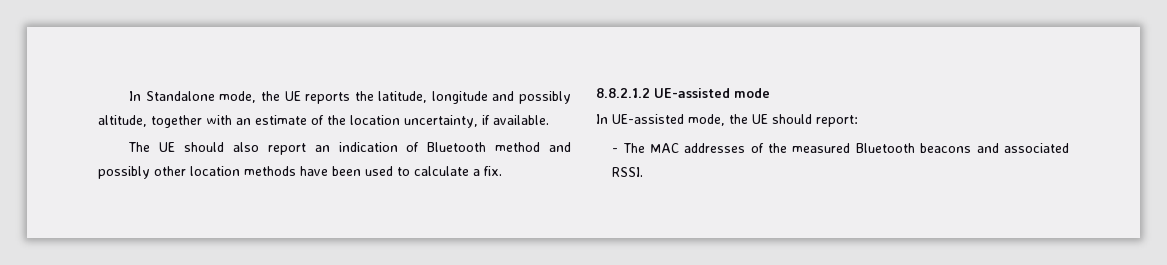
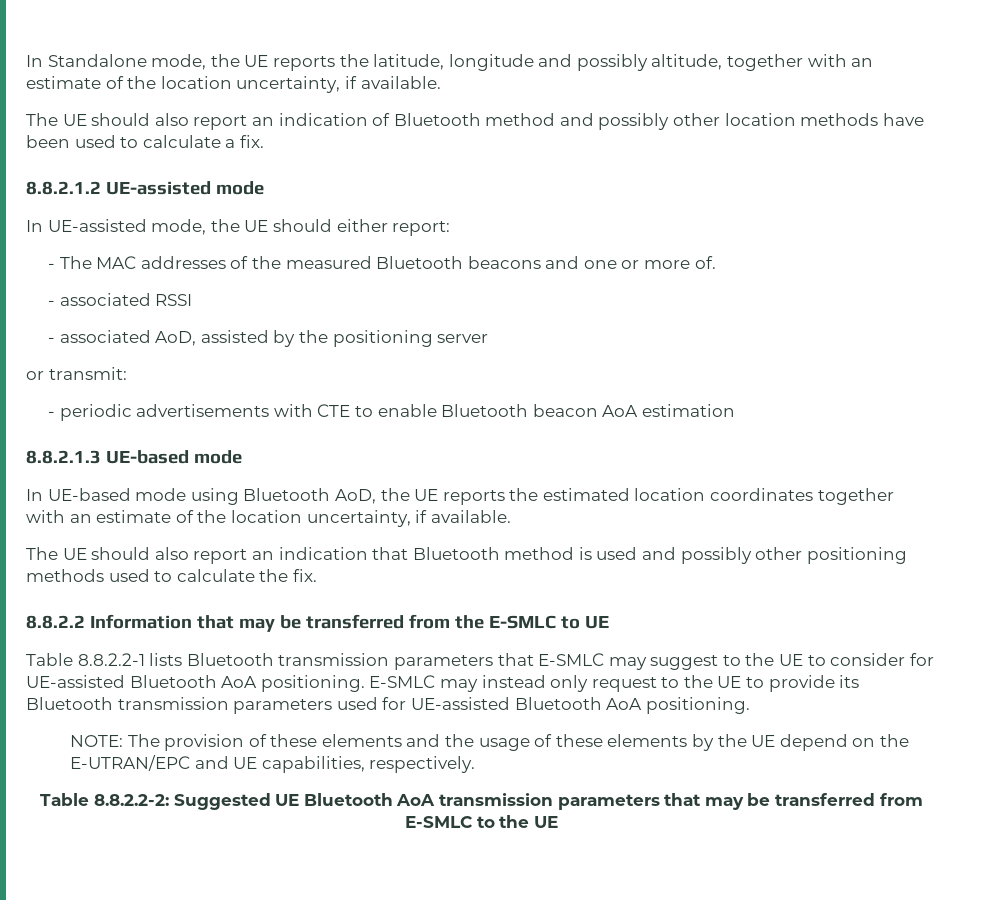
- In UE-assisted mode, the UE should report:
+ In UE-assisted mode, the UE should either report:
- - The MAC addresses of the measured Bluetooth beacons and associated RSSI.
+ - The MAC addresses of the measured Bluetooth beacons and one or more of.
+ - associated RSSI
+ - associated AoD, assisted by the positioning server
+ or transmit:
+ - periodic advertisements with CTE to enable Bluetooth beacon AoA estimation
+ 8.8.2.1.3 UE-based mode
+ In UE-based mode using Bluetooth AoD, the UE reports the estimated location coordinates together with an estimate of the location uncertainty, if available.
+ The UE should also report an indication that Bluetooth method is used and possibly other positioning methods used to calculate the fix.
+ 8.8.2.2 Information that may be transferred from the E-SMLC to UE
+ Table 8.8.2.2-1 lists Bluetooth transmission parameters that E-SMLC may suggest to the UE to consider for UE-assisted Bluetooth AoA positioning. E-SMLC may instead only request to the UE to provide its Bluetooth transmission parameters used for UE-assisted Bluetooth AoA positioning.
+ NOTE: The provision of these elements and the usage of these elements by the UE depend on the E-UTRAN/EPC and UE capabilities, respectively.
+ Table 8.8.2.2-2: Suggested UE Bluetooth AoA transmission parameters that may be transferred from E-SMLC to the UE

